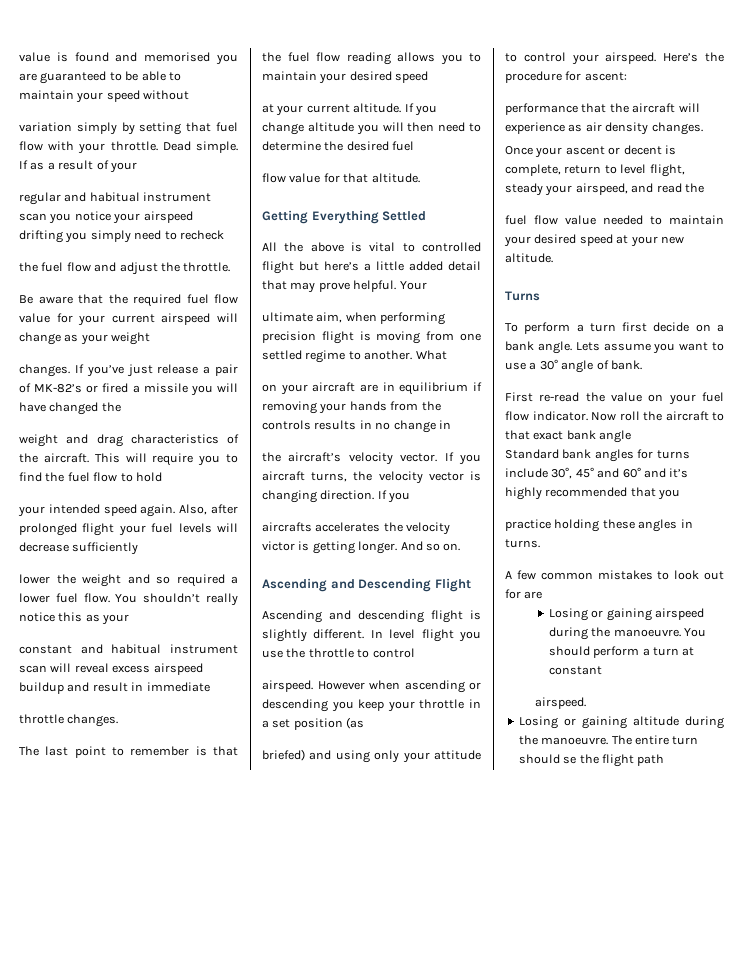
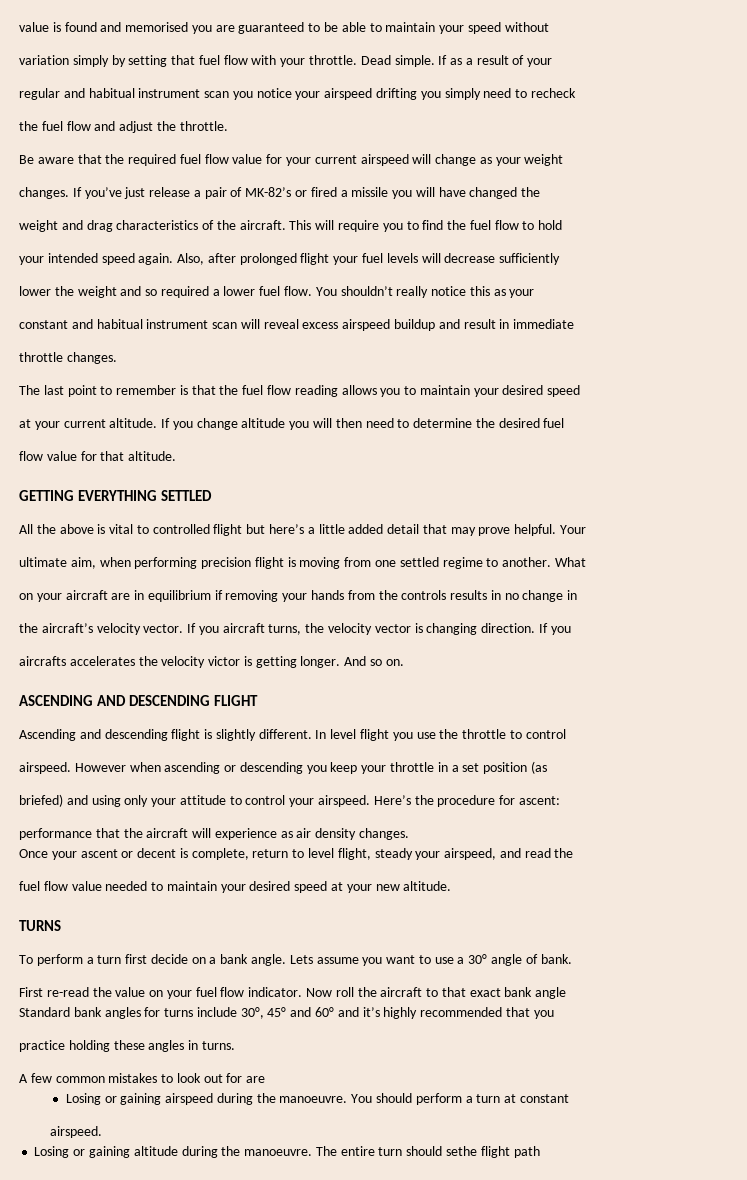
- Getting Everything Settled
+ GETTING EVERYTHING SETTLED
- Ascending and Descending Flight
+ ASCENDING AND DESCENDING FLIGHT
- Turns
+ TURNS
- The entire turn should se the flight path
+ The entire turn should sethe flight path

